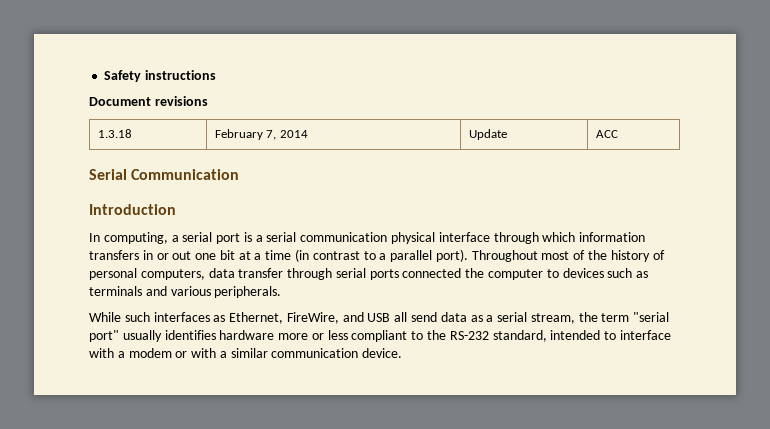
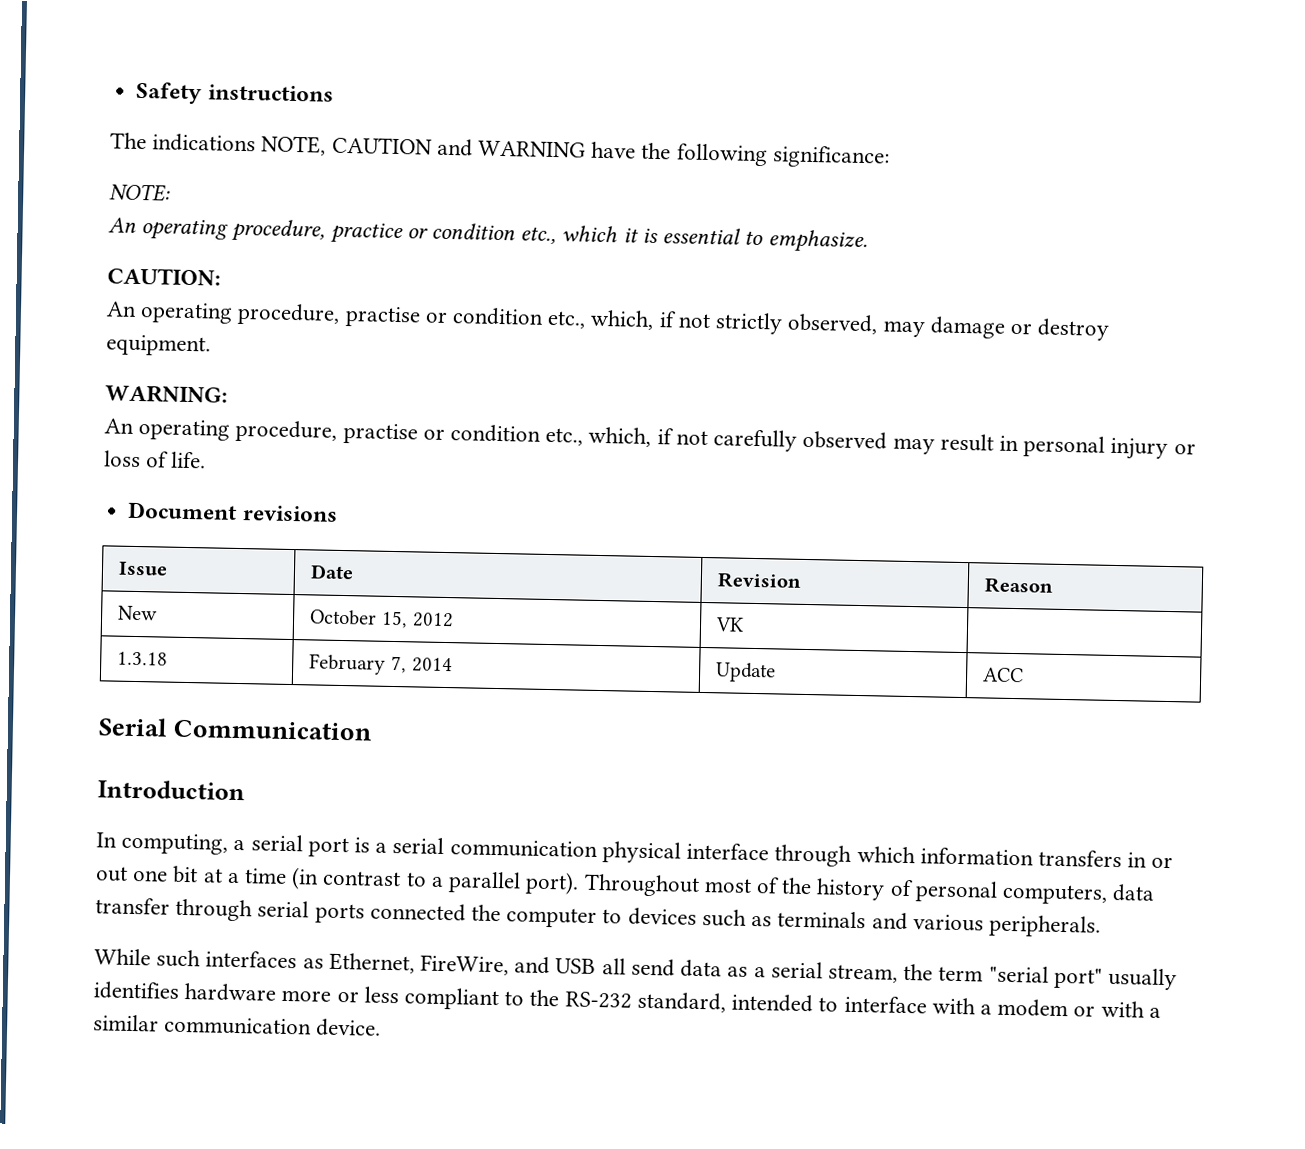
+ The indications NOTE, CAUTION and WARNING have the following significance:
+ NOTE:
+ An operating procedure, practice or condition etc., which it is essential to emphasize.
+ CAUTION:
+ An operating procedure, practise or condition etc., which, if not strictly observed, may damage or destroy equipment.
+ WARNING:
+ An operating procedure, practise or condition etc., which, if not carefully observed may result in personal injury or loss of life.
  Document revisions
+ Issue | Date | Revision | Reason
+ New | October 15, 2012 | VK |

